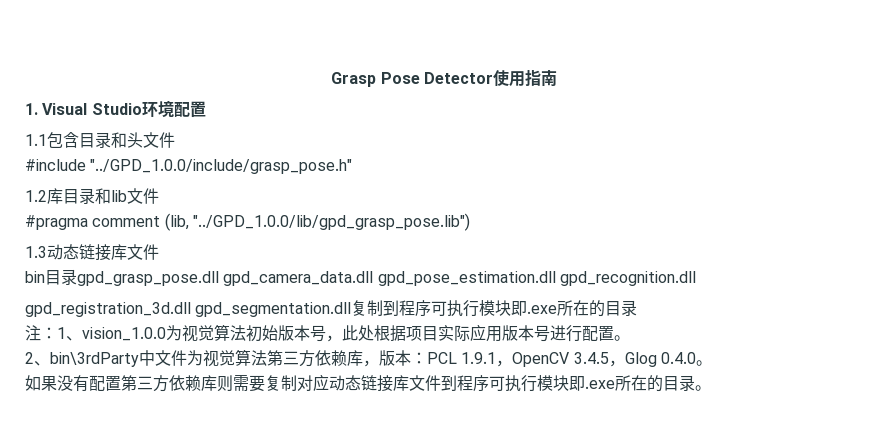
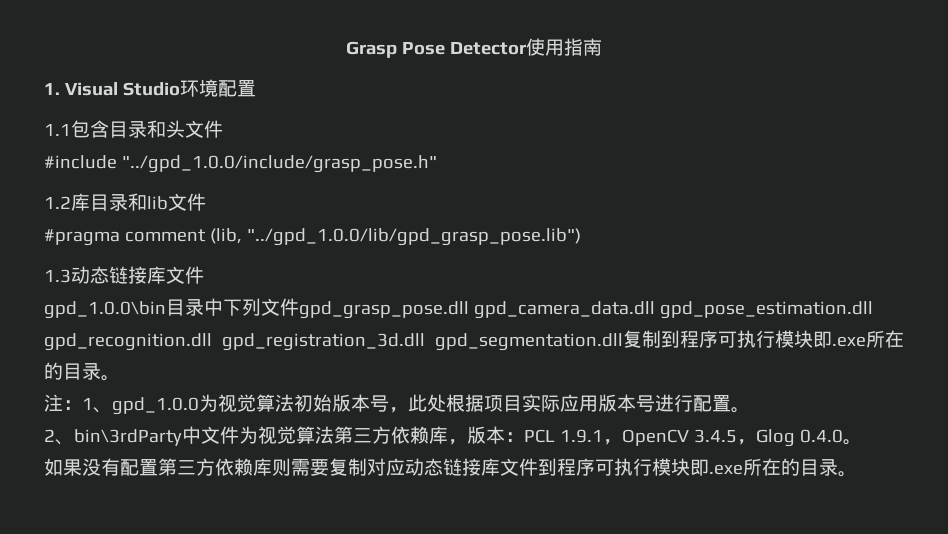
- #include "../GPD_1.0.0/include/grasp_pose.h"
+ #include "../gpd_1.0.0/include/grasp_pose.h"
- #pragma comment (lib, "../GPD_1.0.0/lib/gpd_grasp_pose.lib")
+ #pragma comment (lib, "../gpd_1.0.0/lib/gpd_grasp_pose.lib")
- bin目录gpd_grasp_pose.dll gpd_camera_data.dll gpd_pose_estimation.dll gpd_recognition.dll
- gpd_registration_3d.dll gpd_segmentation.dll复制到程序可执行模块即.exe所在的目录
+ gpd_1.0.0\bin目录中下列文件gpd_grasp_pose.dll gpd_camera_data.dll gpd_pose_estimation.dll gpd_recognition.dll gpd_registration_3d.dll gpd_segmentation.dll复制到程序可执行模块即.exe所在的目录。
- 注：1、vision_1.0.0为视觉算法初始版本号，此处根据项目实际应用版本号进行配置。
+ 注：1、gpd_1.0.0为视觉算法初始版本号，此处根据项目实际应用版本号进行配置。

